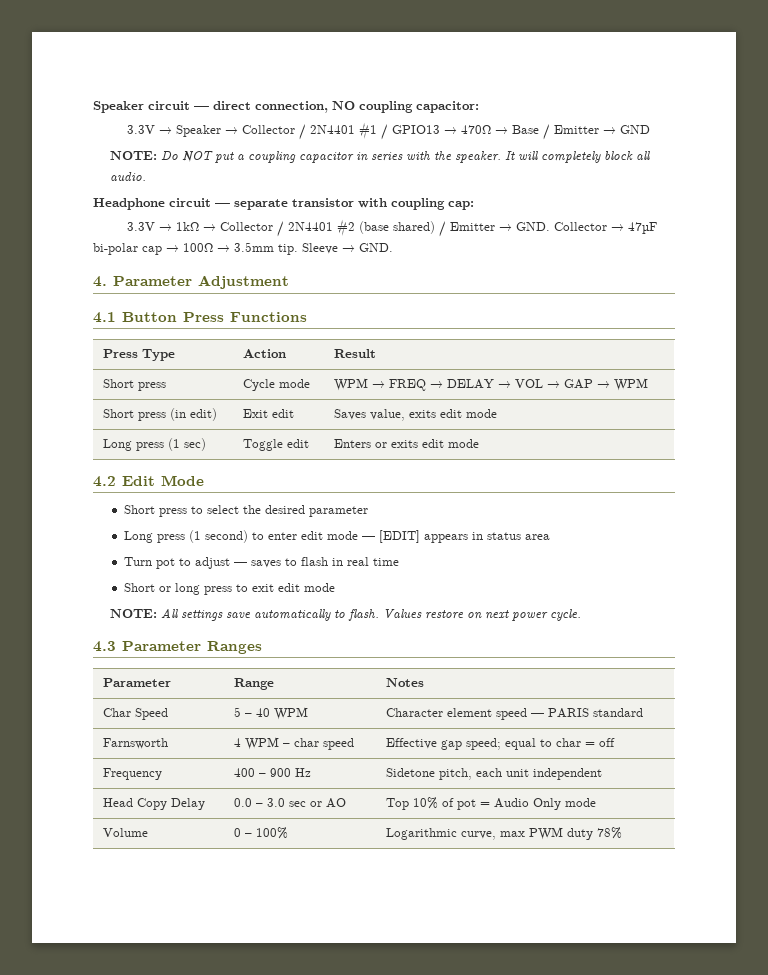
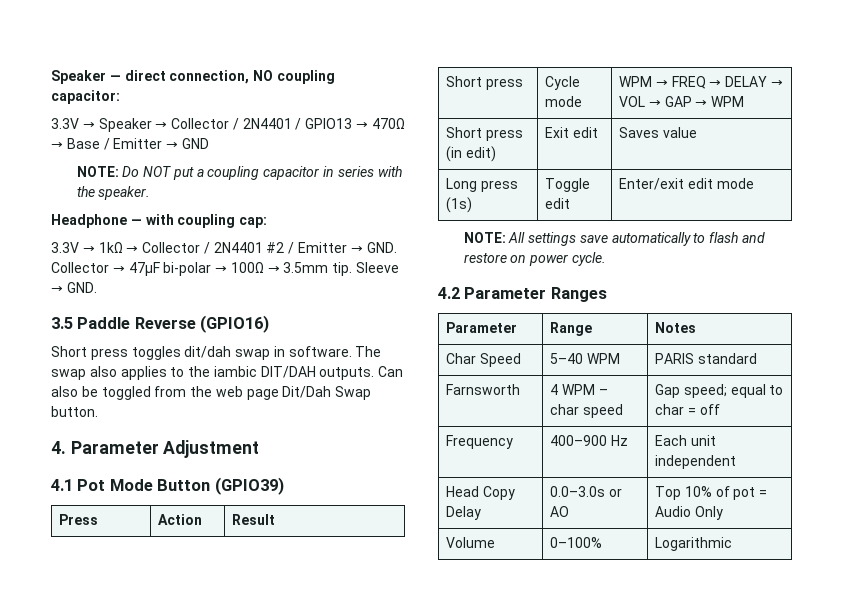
- Speaker circuit — direct connection, NO coupling capacitor:
+ Speaker — direct connection, NO coupling capacitor:
- 3.3V → Speaker → Collector / 2N4401 #1 / GPIO13 → 470Ω → Base / Emitter → GND
+ 3.3V → Speaker → Collector / 2N4401 / GPIO13 → 470Ω → Base / Emitter → GND
- NOTE: Do NOT put a coupling capacitor in series with the speaker. It will completely block all audio.
- Headphone circuit — separate transistor with coupling cap:
+ NOTE: Do NOT put a coupling capacitor in series with the speaker.
+ Headphone — with coupling cap:
- 3.3V → 1kΩ → Collector / 2N4401 #2 (base shared) / Emitter → GND. Collector → 47µF bi-polar cap → 100Ω → 3.5mm tip.
+ 3.3V → 1kΩ → Collector / 2N4401 #2 / Emitter → GND. Collector → 47µF bi-polar → 100Ω → 3.5mm tip.
+ 3.5 Paddle Reverse (GPIO16)
+ Short press toggles dit/dah swap in software. The swap also applies to the iambic DIT/DAH outputs. Can also be toggled from the web page Dit/Dah Swap button.
- 4.1 Button Press Functions
- Press Type | Action | Result
+ 4.1 Pot Mode Button (GPIO39)
+ Press | Action | Result
- Short press (in edit) | Exit edit | Saves value, exits edit mode
- Long press (1 sec) | Toggle edit | Enters or exits edit mode
- 4.2 Edit Mode
- Short press to select the desired parameter
- Long press (1 second) to enter edit mode — [EDIT] appears in status area
- Turn pot to adjust — saves to flash in real time
- Short or long press to exit edit mode
+ Short press (in edit) | Exit edit | Saves value
+ Long press (1s) | Toggle edit | Enter/exit edit mode
- NOTE: All settings save automatically to flash. Values restore on next power cycle.
+ NOTE: All settings save automatically to flash and restore on power cycle.
- 4.3 Parameter Ranges
+ 4.2 Parameter Ranges
- Char Speed | 5 – 40 WPM | Character element speed — PARIS standard
+ Char Speed | 5–40 WPM | PARIS standard
- Farnsworth | 4 WPM – char speed | Effective gap speed; equal to char = off
+ Farnsworth | 4 WPM – char speed | Gap speed; equal to char = off
- Frequency | 400 – 900 Hz | Sidetone pitch, each unit independent
+ Frequency | 400–900 Hz | Each unit independent
- Head Copy Delay | 0.0 – 3.0 sec or AO | Top 10% of pot = Audio Only mode
+ Head Copy Delay | 0.0–3.0s or AO | Top 10% of pot = Audio Only
- Volume | 0 – 100% | Logarithmic curve, max PWM duty 78%
+ Volume | 0–100% | Logarithmic

